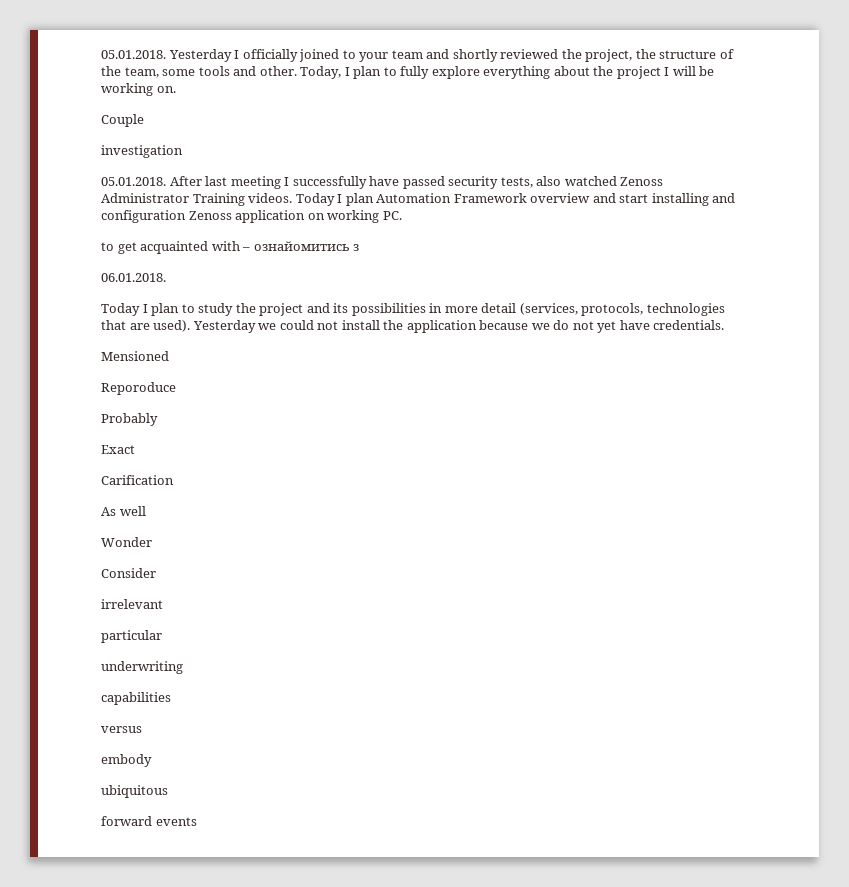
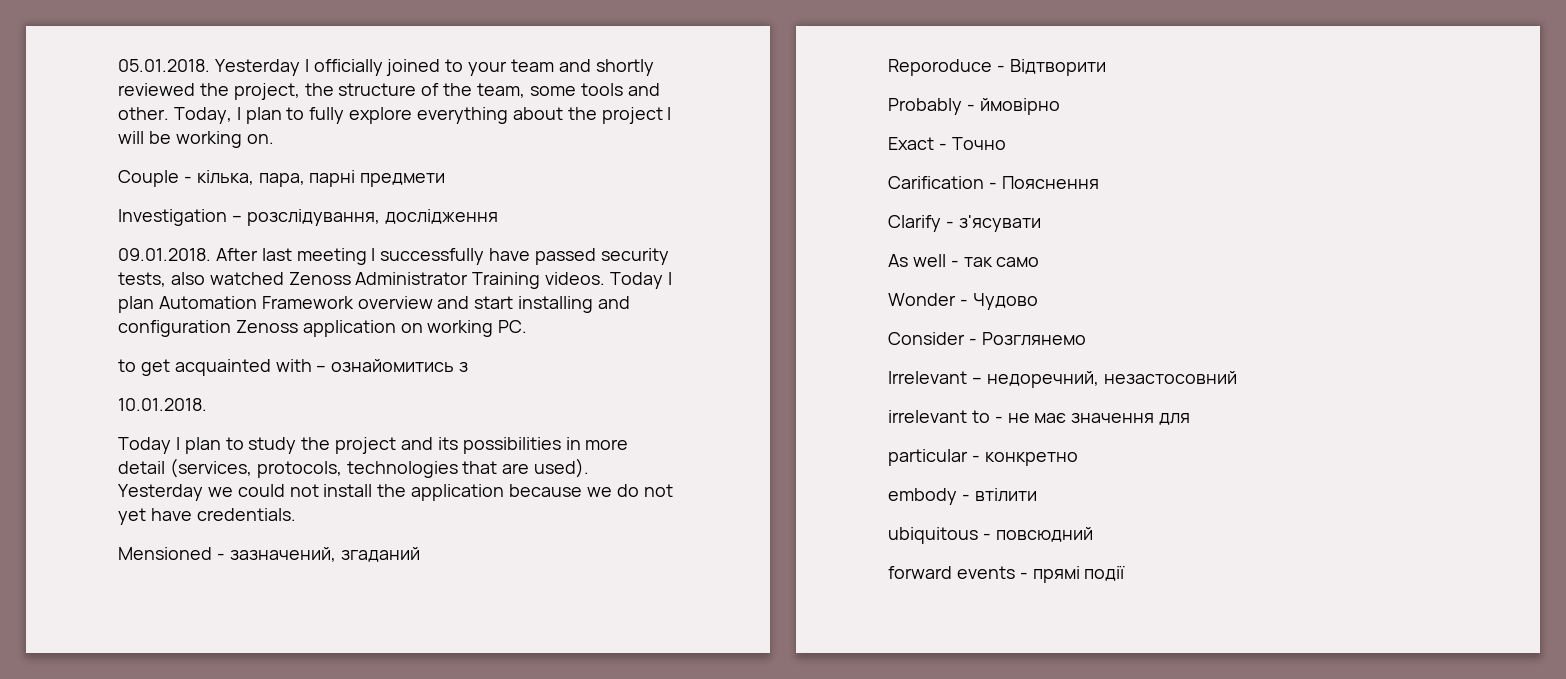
- Couple
- investigation
- 05.01.2018. After last meeting I successfully have passed security tests, also watched Zenoss Administrator Training videos.
+ Couple - кілька, пара, парні предмети
+ Investigation – розслідування, дослідження
+ 09.01.2018. After last meeting I successfully have passed security tests, also watched Zenoss Administrator Training videos.
- 06.01.2018.
+ 10.01.2018.
- Mensioned
+ Mensioned - зазначений, згаданий
- Reporoduce
+ Reporoduce - Відтворити
- Probably
+ Probably - ймовірно
- Exact
+ Exact - Точно
- Carification
+ Carification - Пояснення
+ Clarify - з'ясувати
- As well
+ As well - так само
- Wonder
+ Wonder - Чудово
- Consider
- irrelevant
- particular
- underwriting
- capabilities
- versus
+ Consider - Розглянемо
+ Irrelevant – недоречний, незастосовний
+ irrelevant to - не має значення для
+ particular - конкретно
- embody
+ embody - втілити
- ubiquitous
+ ubiquitous - повсюдний
- forward events
+ forward events - прямі події

